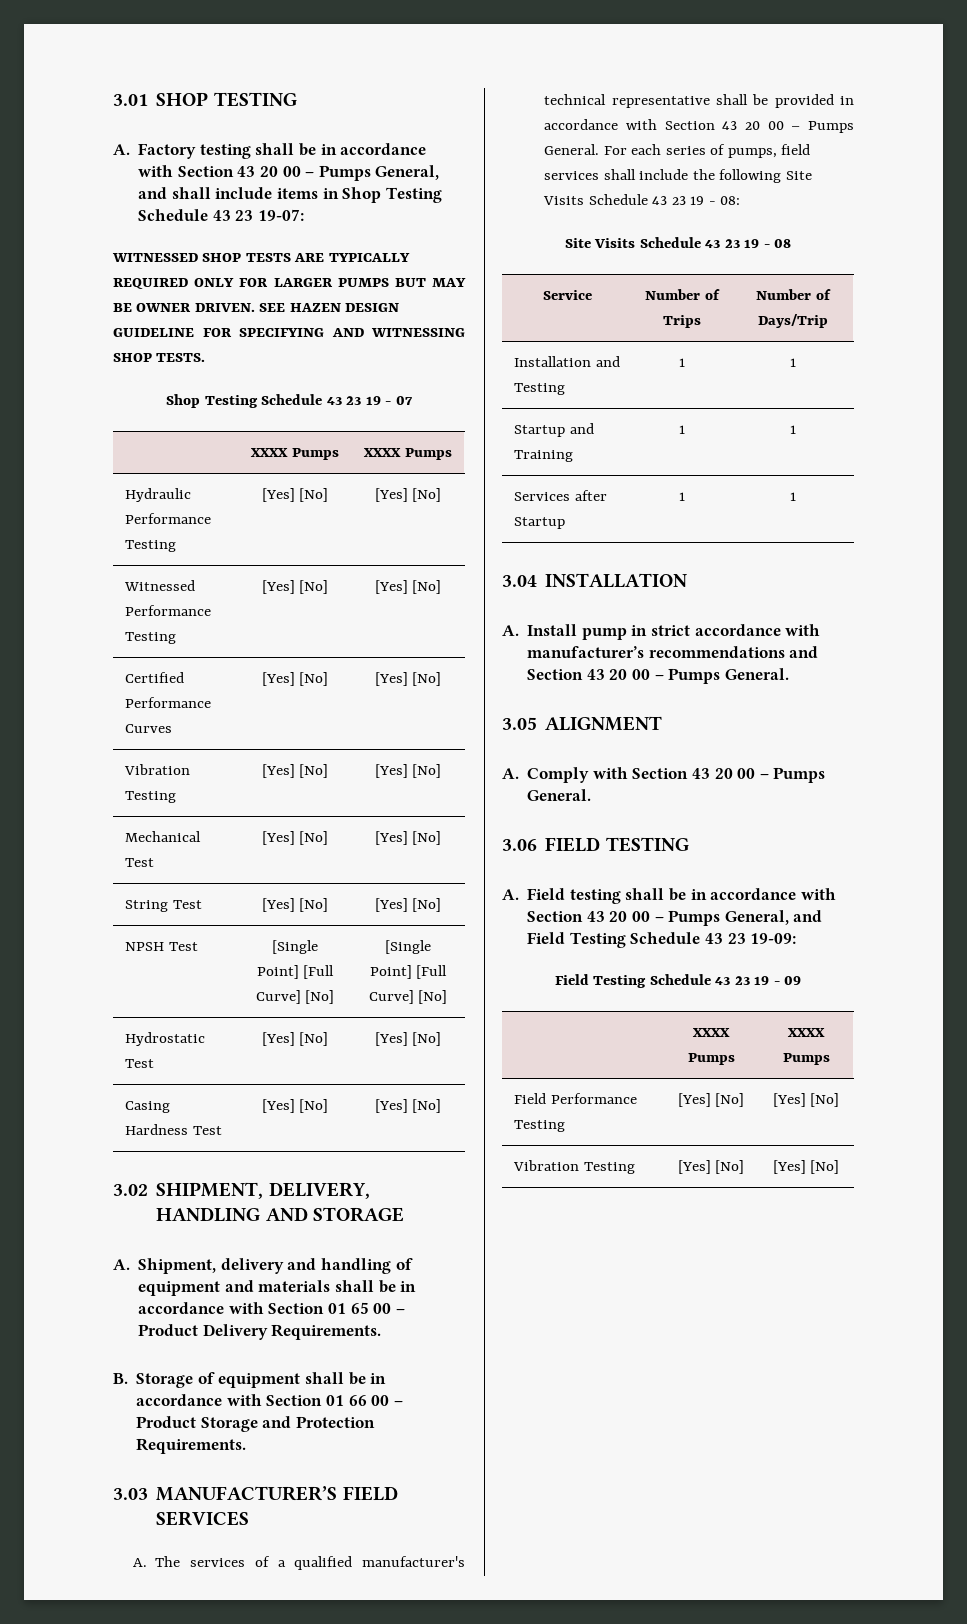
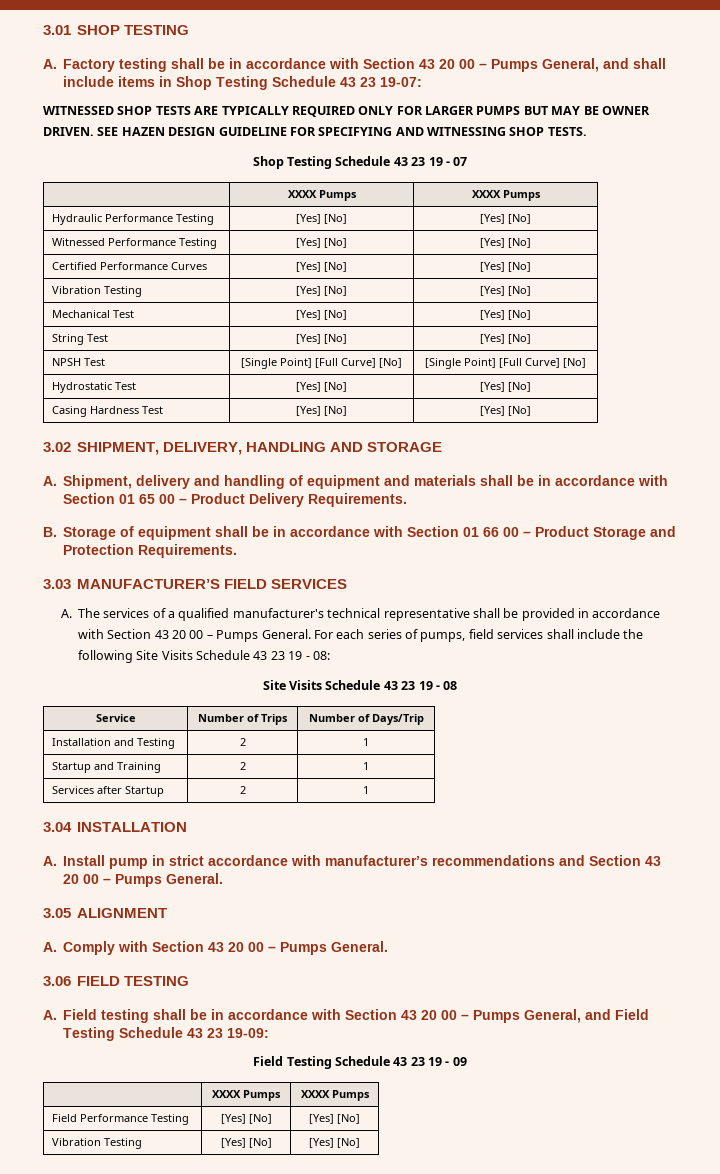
- Installation and Testing | 1 | 1
+ Installation and Testing | 2 | 1
- Startup and Training | 1 | 1
+ Startup and Training | 2 | 1
- Services after Startup | 1 | 1
+ Services after Startup | 2 | 1

